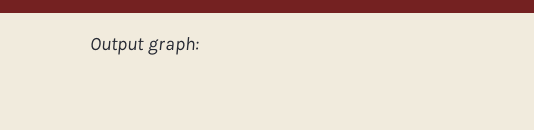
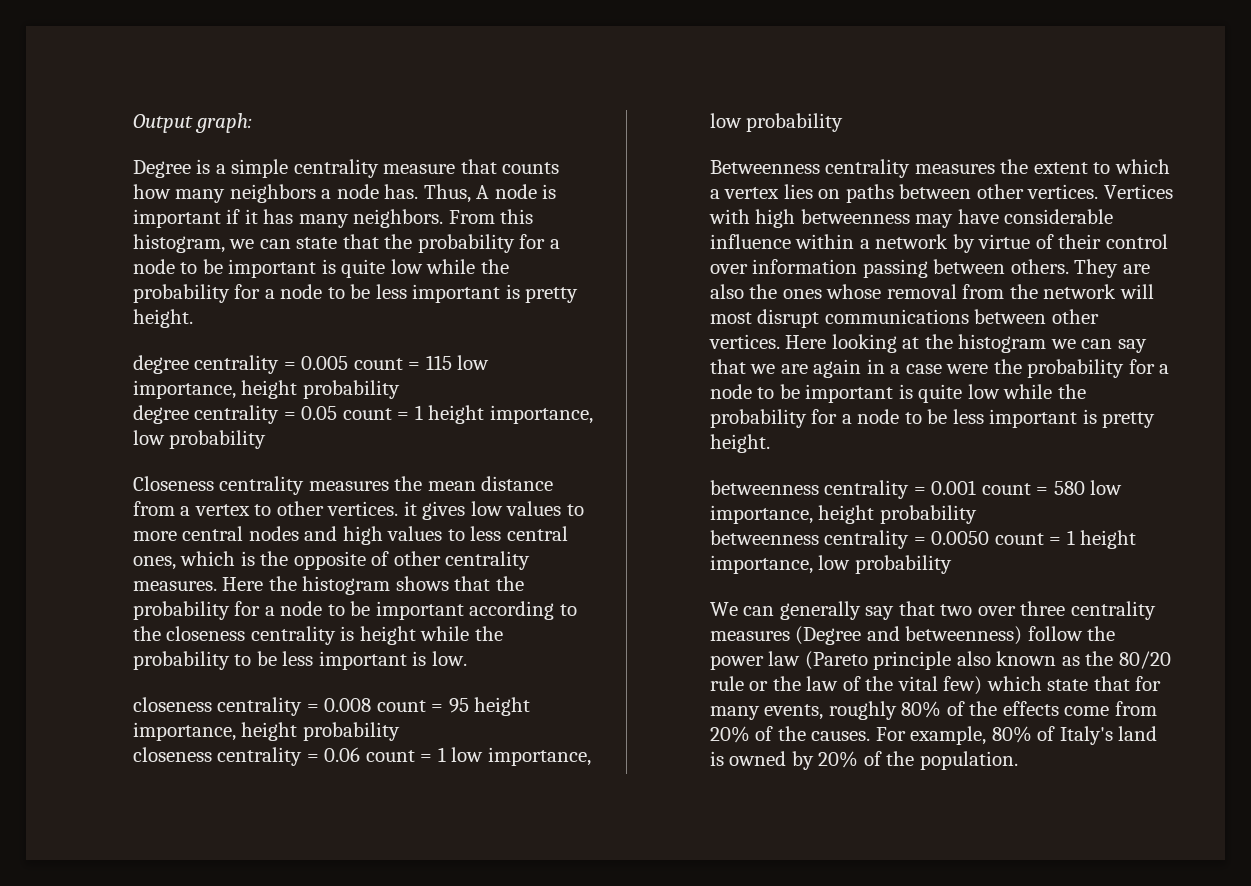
+ Degree is a simple centrality measure that counts how many neighbors a node has. Thus, A node is important if it has many neighbors. From this histogram, we can state that the probability for a node to be important is quite low while the probability for a node to be less important is pretty height.
+ degree centrality = 0.005 count = 115 low importance, height probability
+ degree centrality = 0.05 count = 1 height importance, low probability
+ Closeness centrality measures the mean distance from a vertex to other vertices. it gives low values to more central nodes and high values to less central ones, which is the opposite of other centrality measures. Here the histogram shows that the probability for a node to be important according to the closeness centrality is height while the probability to be less important is low.
+ closeness centrality = 0.008 count = 95 height importance, height probability
+ closeness centrality = 0.06 count = 1 low importance, low probability
+ Betweenness centrality measures the extent to which a vertex lies on paths between other vertices. Vertices with high betweenness may have considerable influence within a network by virtue of their control over information passing between others. They are also the ones whose removal from the network will most disrupt communications between other vertices. Here looking at the histogram we can say that we are again in a case were the probability for a node to be important is quite low while the probability for a node to be less important is pretty height.
+ betweenness centrality = 0.001 count = 580 low importance, height probability
+ betweenness centrality = 0.0050 count = 1 height importance, low probability
+ We can generally say that two over three centrality measures (Degree and betweenness) follow the power law (Pareto principle also known as the 80/20 rule or the law of the vital few) which state that for many events, roughly 80% of the effects come from 20% of the causes. For example, 80% of Italy's land is owned by 20% of the population.

